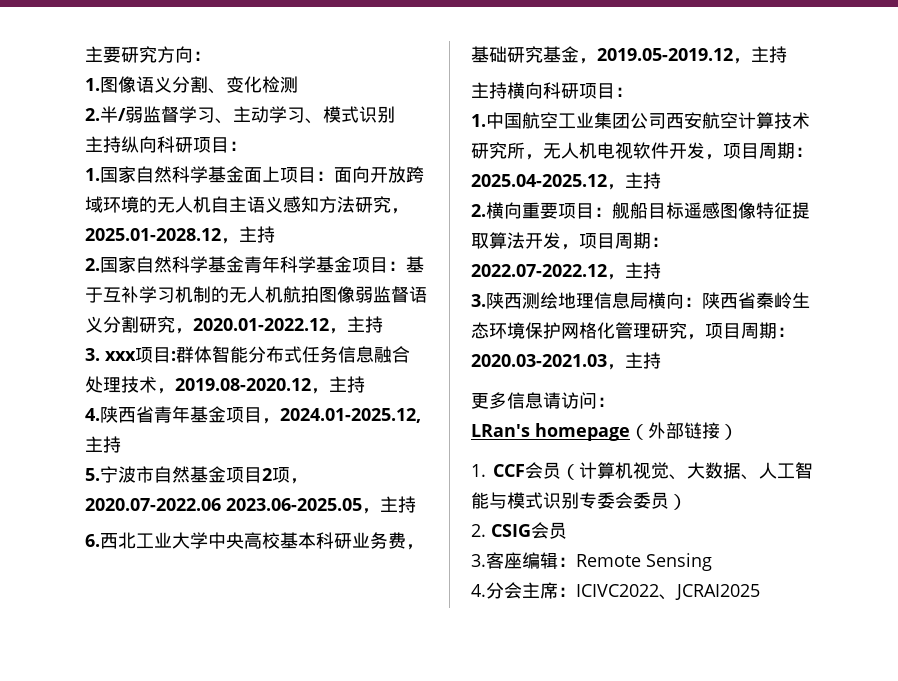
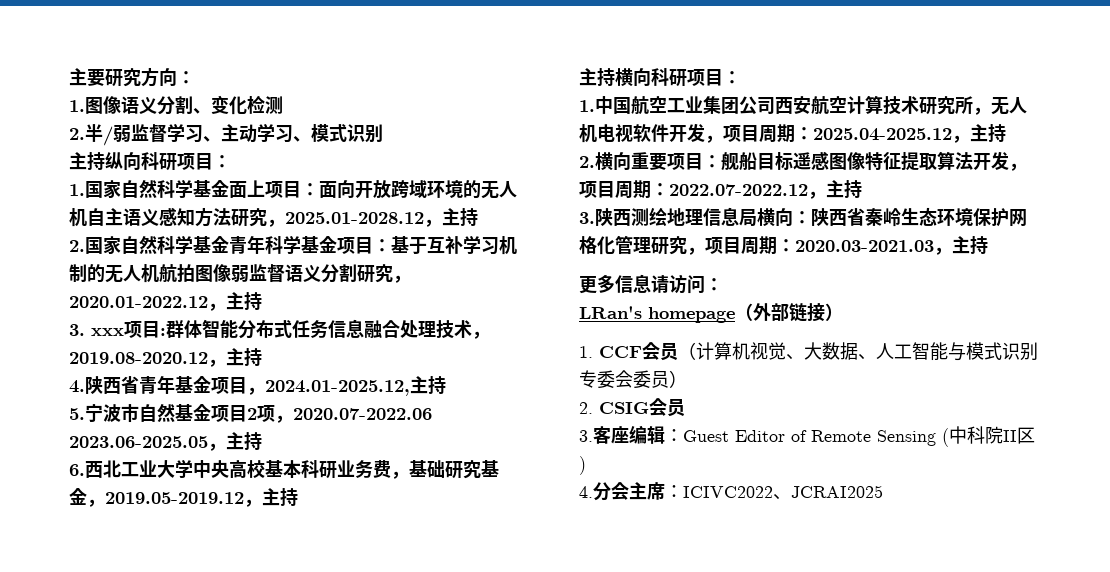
- 3.客座编辑：Remote Sensing
+ 3.客座编辑：Guest Editor of Remote Sensing (中科院II区)

